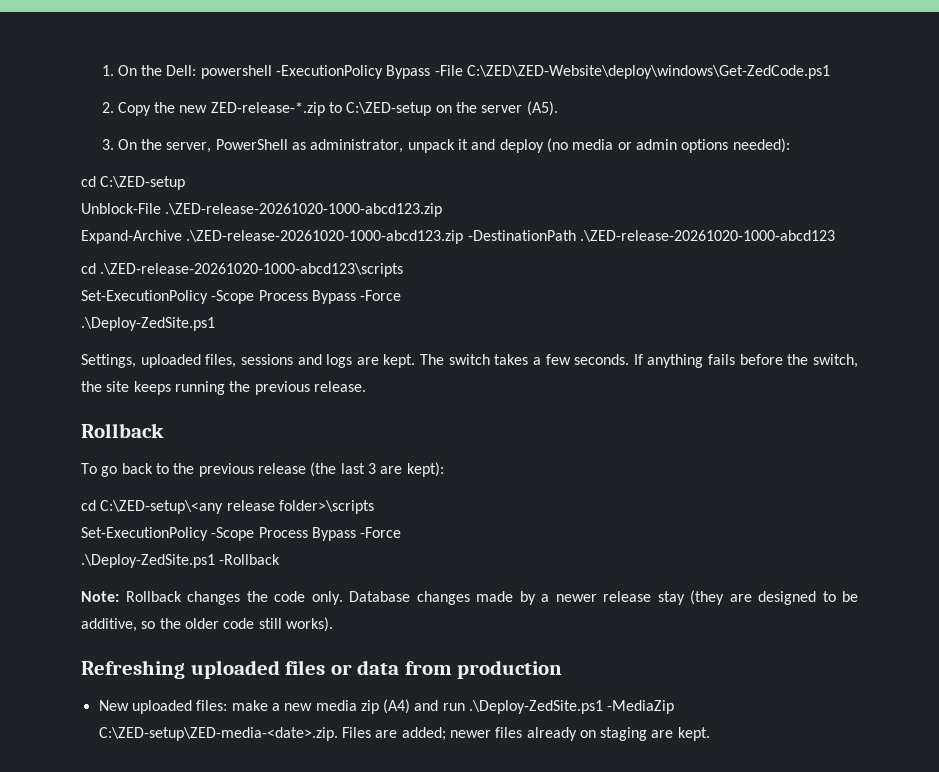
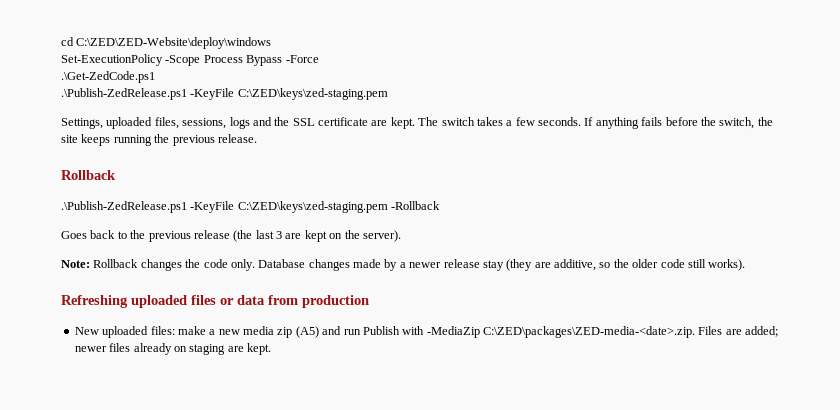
- 1. On the Dell: powershell -ExecutionPolicy Bypass -File C:\ZED\ZED-Website\deploy\windows\Get-ZedCode.ps1
- 2. Copy the new ZED-release-*.zip to C:\ZED-setup on the server (A5).
- 3. On the server, PowerShell as administrator, unpack it and deploy (no media or admin options needed):
- cd C:\ZED-setup
- Unblock-File .\ZED-release-20261020-1000-abcd123.zip
- Expand-Archive .\ZED-release-20261020-1000-abcd123.zip -DestinationPath .\ZED-release-20261020-1000-abcd123
- cd .\ZED-release-20261020-1000-abcd123\scripts
+ cd C:\ZED\ZED-Website\deploy\windows
  Set-ExecutionPolicy -Scope Process Bypass -Force
- .\Deploy-ZedSite.ps1
+ .\Get-ZedCode.ps1
+ .\Publish-ZedRelease.ps1 -KeyFile C:\ZED\keys\zed-staging.pem
- Settings, uploaded files, sessions and logs are kept.
+ Settings, uploaded files, sessions, logs and the SSL certificate are kept.
- To go back to the previous release (the last 3 are kept):
- cd C:\ZED-setup\<any release folder>\scripts
- Set-ExecutionPolicy -Scope Process Bypass -Force
- .\Deploy-ZedSite.ps1 -Rollback
+ .\Publish-ZedRelease.ps1 -KeyFile C:\ZED\keys\zed-staging.pem -Rollback
+ Goes back to the previous release (the last 3 are kept on the server).
- Database changes made by a newer release stay (they are designed to be additive, so the older code still works).
+ Database changes made by a newer release stay (they are additive, so the older code still works).
- New uploaded files: make a new media zip (A4) and run .\Deploy-ZedSite.ps1 -MediaZip C:\ZED-setup\ZED-media-<date>.zip. Files are added; newer files already on staging are kept.
+ New uploaded files: make a new media zip (A5) and run Publish with -MediaZip C:\ZED\packages\ZED-media-<date>.zip. Files are added; newer files already on staging are kept.

